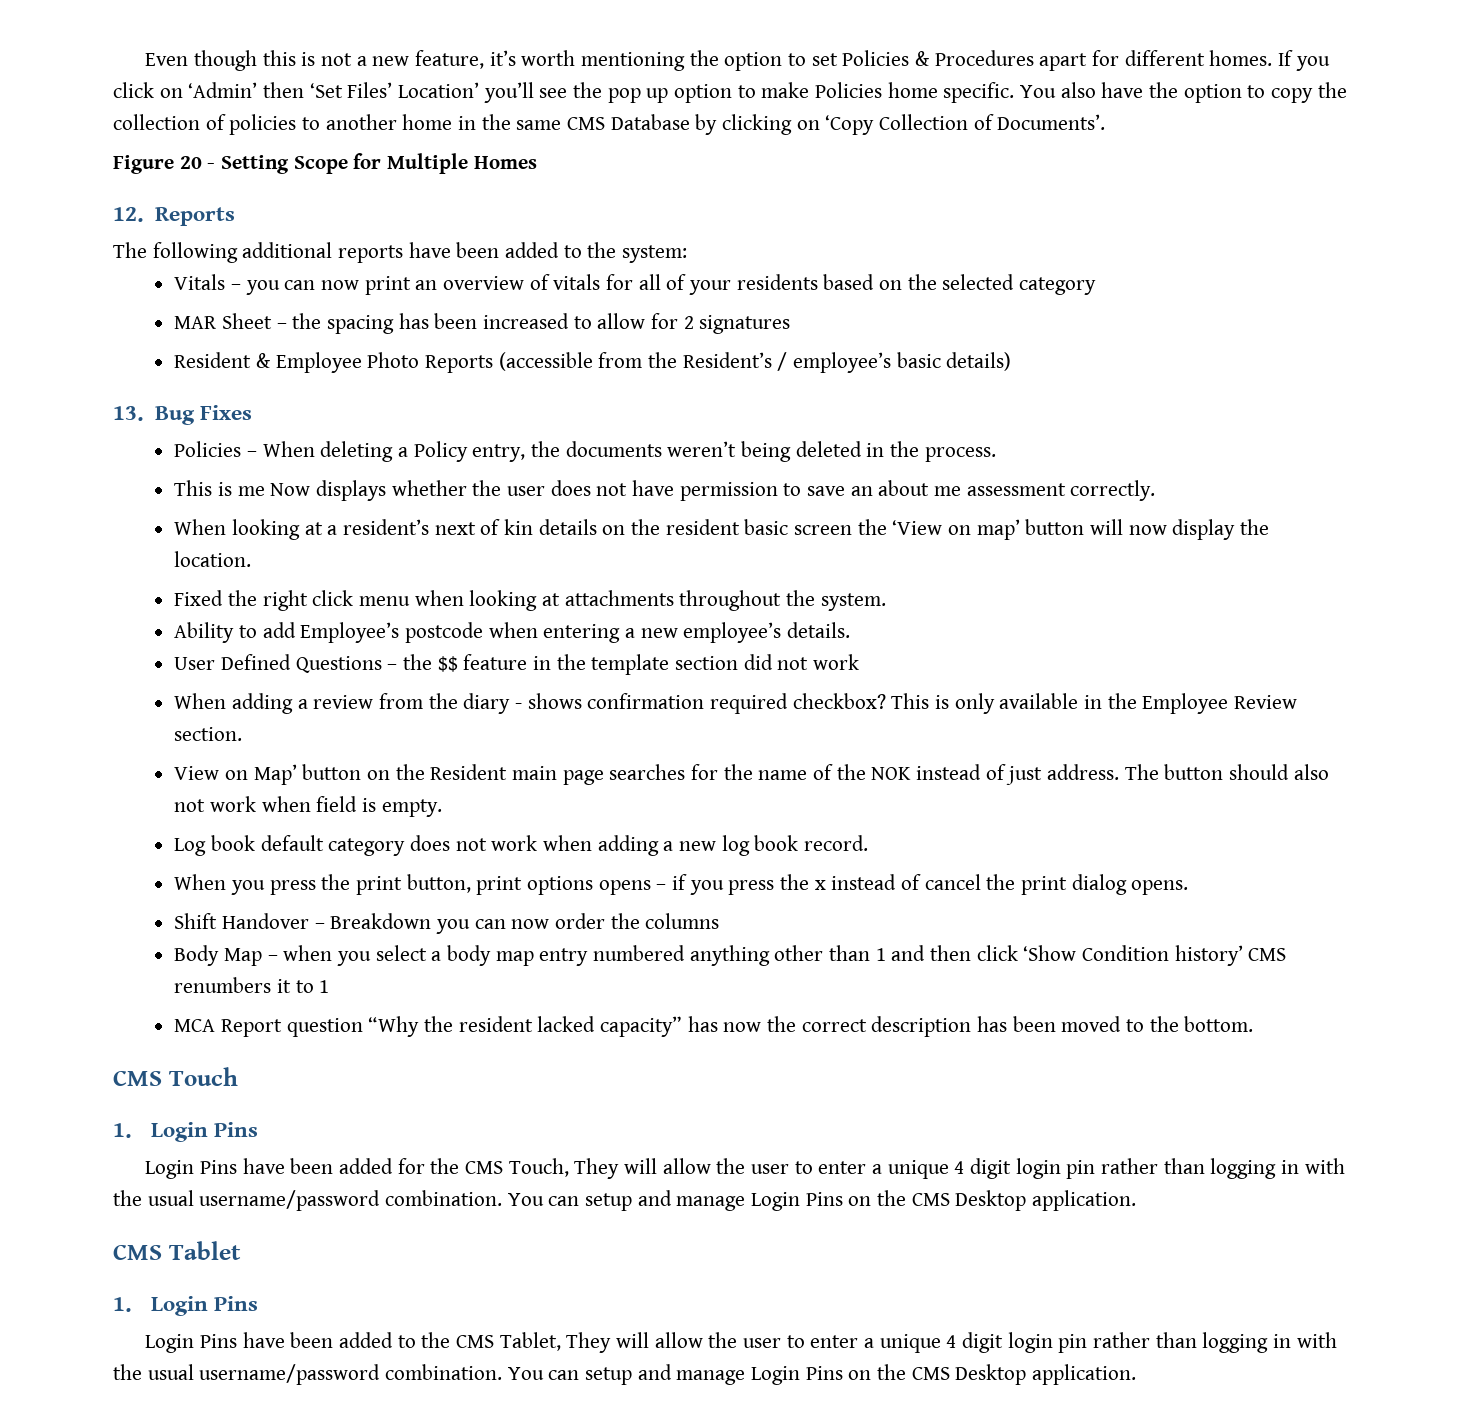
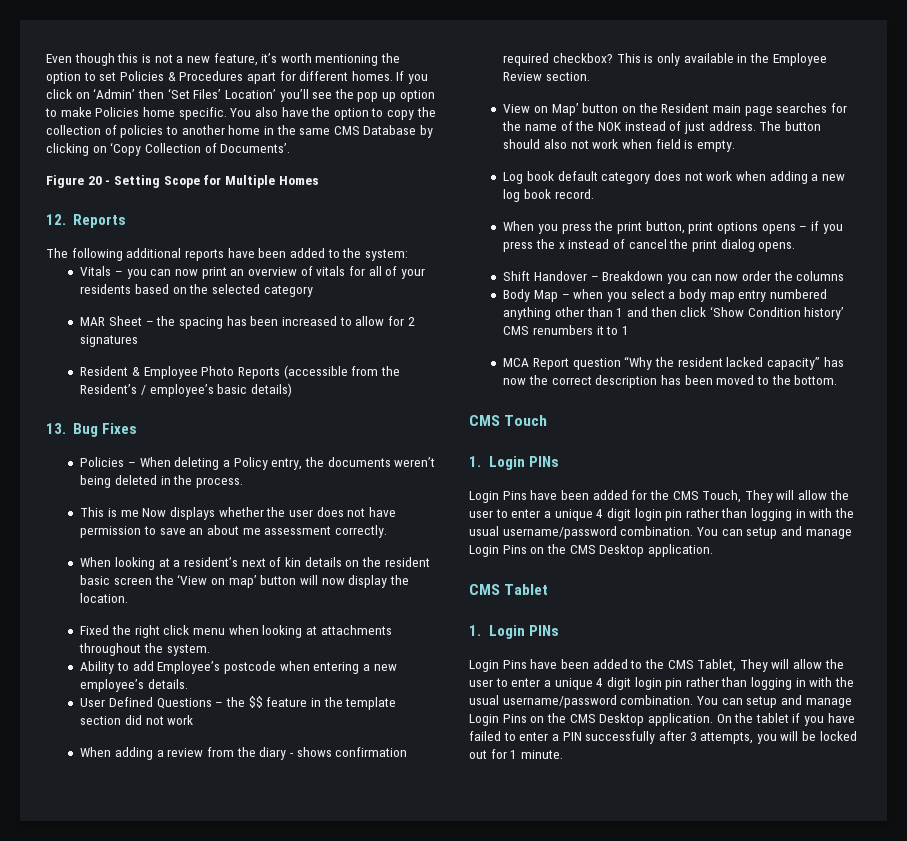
  CMS Touch
- 1. Login Pins
+ 1. Login PINs
  CMS Tablet
- 1. Login Pins
+ 1. Login PINs
+ On the tablet if you have failed to enter a PIN successfully after 3 attempts, you will be locked out for 1 minute.

